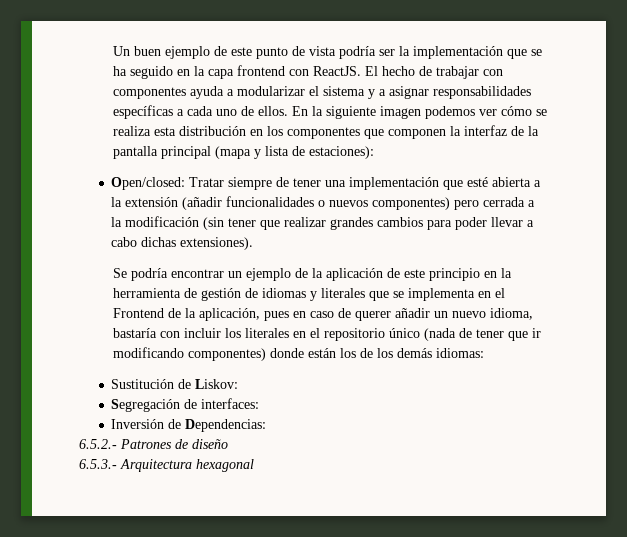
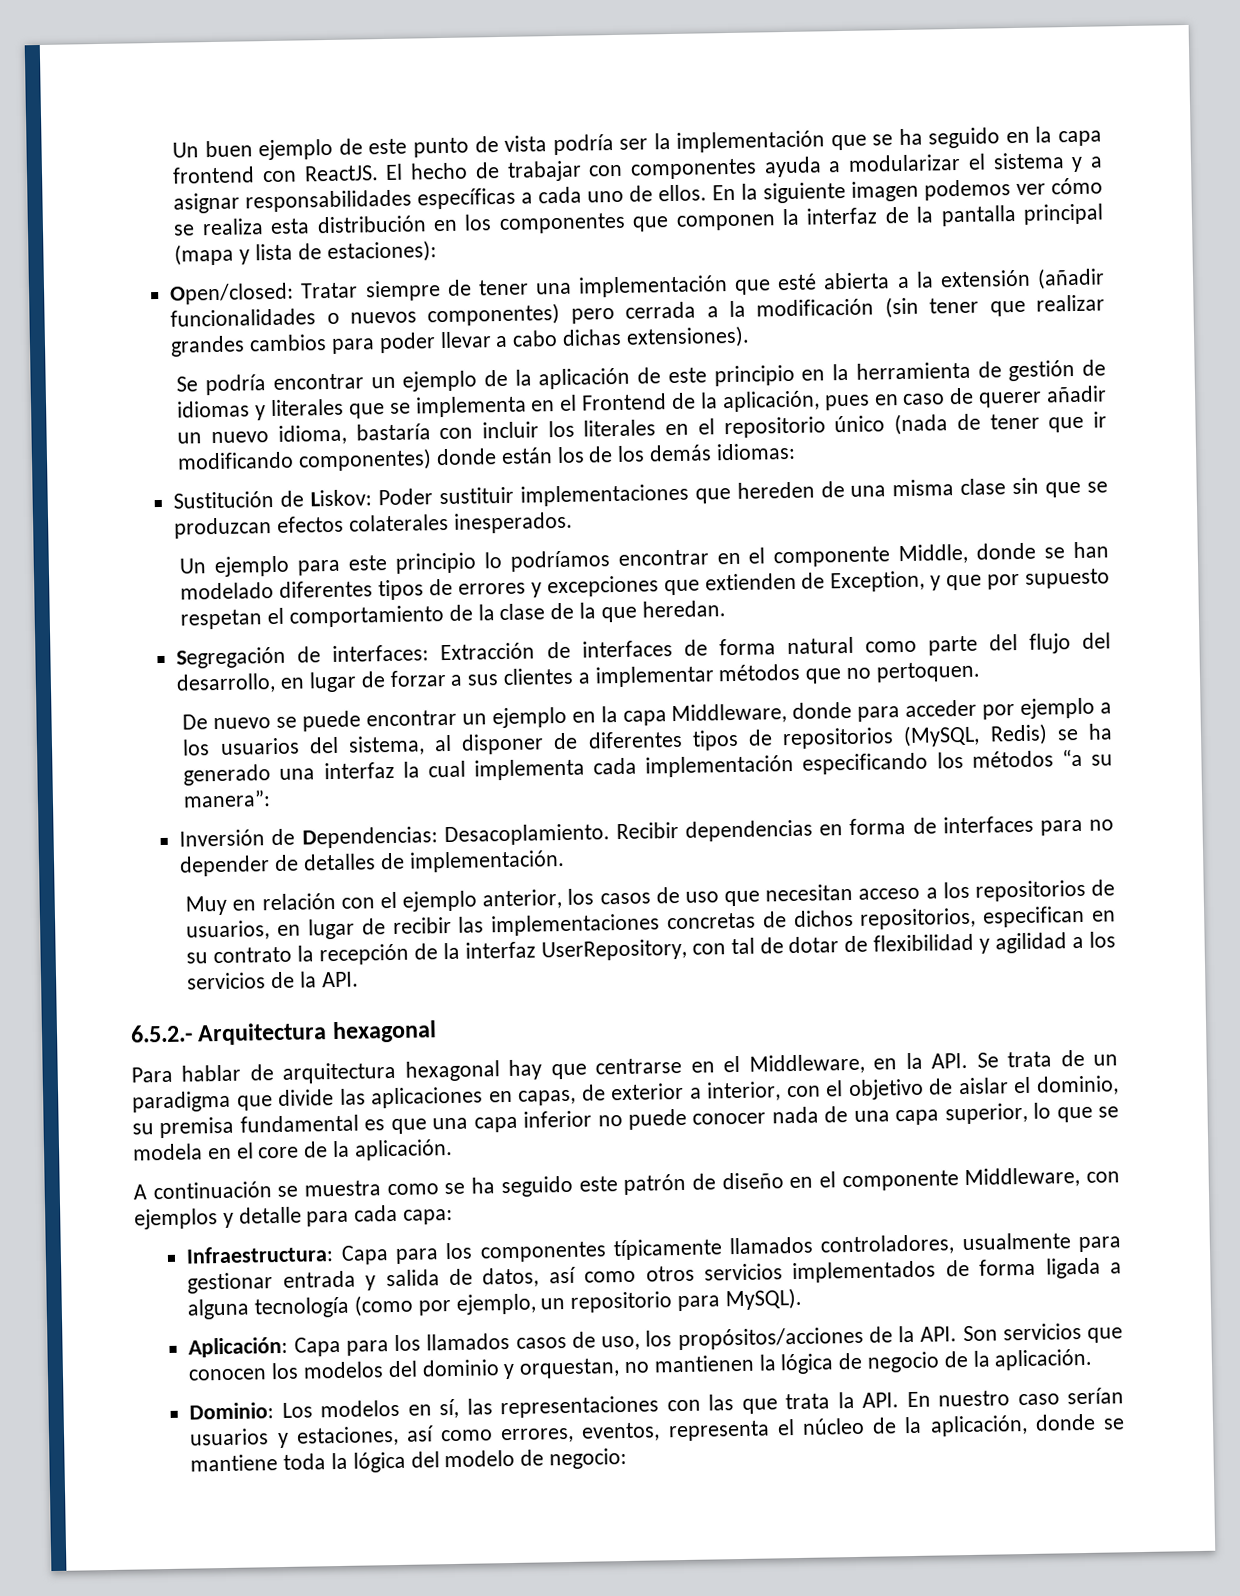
- Sustitución de Liskov:
- Segregación de interfaces:
- Inversión de Dependencias:
- 6.5.2.- Patrones de diseño
- 6.5.3.- Arquitectura hexagonal
+ Sustitución de Liskov: Poder sustituir implementaciones que hereden de una misma clase sin que se produzcan efectos colaterales inesperados.
+ Un ejemplo para este principio lo podríamos encontrar en el componente Middle, donde se han modelado diferentes tipos de errores y excepciones que extienden de Exception, y que por supuesto respetan el comportamiento de la clase de la que heredan.
+ Segregación de interfaces: Extracción de interfaces de forma natural como parte del flujo del desarrollo, en lugar de forzar a sus clientes a implementar métodos que no pertoquen.
+ De nuevo se puede encontrar un ejemplo en la capa Middleware, donde para acceder por ejemplo a los usuarios del sistema, al disponer de diferentes tipos de repositorios (MySQL, Redis) se ha generado una interfaz la cual implementa cada implementación especificando los métodos “a su manera”:
+ Inversión de Dependencias: Desacoplamiento. Recibir dependencias en forma de interfaces para no depender de detalles de implementación.
+ Muy en relación con el ejemplo anterior, los casos de uso que necesitan acceso a los repositorios de usuarios, en lugar de recibir las implementaciones concretas de dichos repositorios, especifican en su contrato la recepción de la interfaz UserRepository, con tal de dotar de flexibilidad y agilidad a los servicios de la API.
+ 6.5.2.- Arquitectura hexagonal
+ Para hablar de arquitectura hexagonal hay que centrarse en el Middleware, en la API. Se trata de un paradigma que divide las aplicaciones en capas, de exterior a interior, con el objetivo de aislar el dominio, su premisa fundamental es que una capa inferior no puede conocer nada de una capa superior, lo que se modela en el core de la aplicación.
+ A continuación se muestra como se ha seguido este patrón de diseño en el componente Middleware, con ejemplos y detalle para cada capa:
+ Infraestructura: Capa para los componentes típicamente llamados controladores, usualmente para gestionar entrada y salida de datos, así como otros servicios implementados de forma ligada a alguna tecnología (como por ejemplo, un repositorio para MySQL).
+ Aplicación: Capa para los llamados casos de uso, los propósitos/acciones de la API. Son servicios que conocen los modelos del dominio y orquestan, no mantienen la lógica de negocio de la aplicación.
+ Dominio: Los modelos en sí, las representaciones con las que trata la API. En nuestro caso serían usuarios y estaciones, así como errores, eventos, representa el núcleo de la aplicación, donde se mantiene toda la lógica del modelo de negocio:

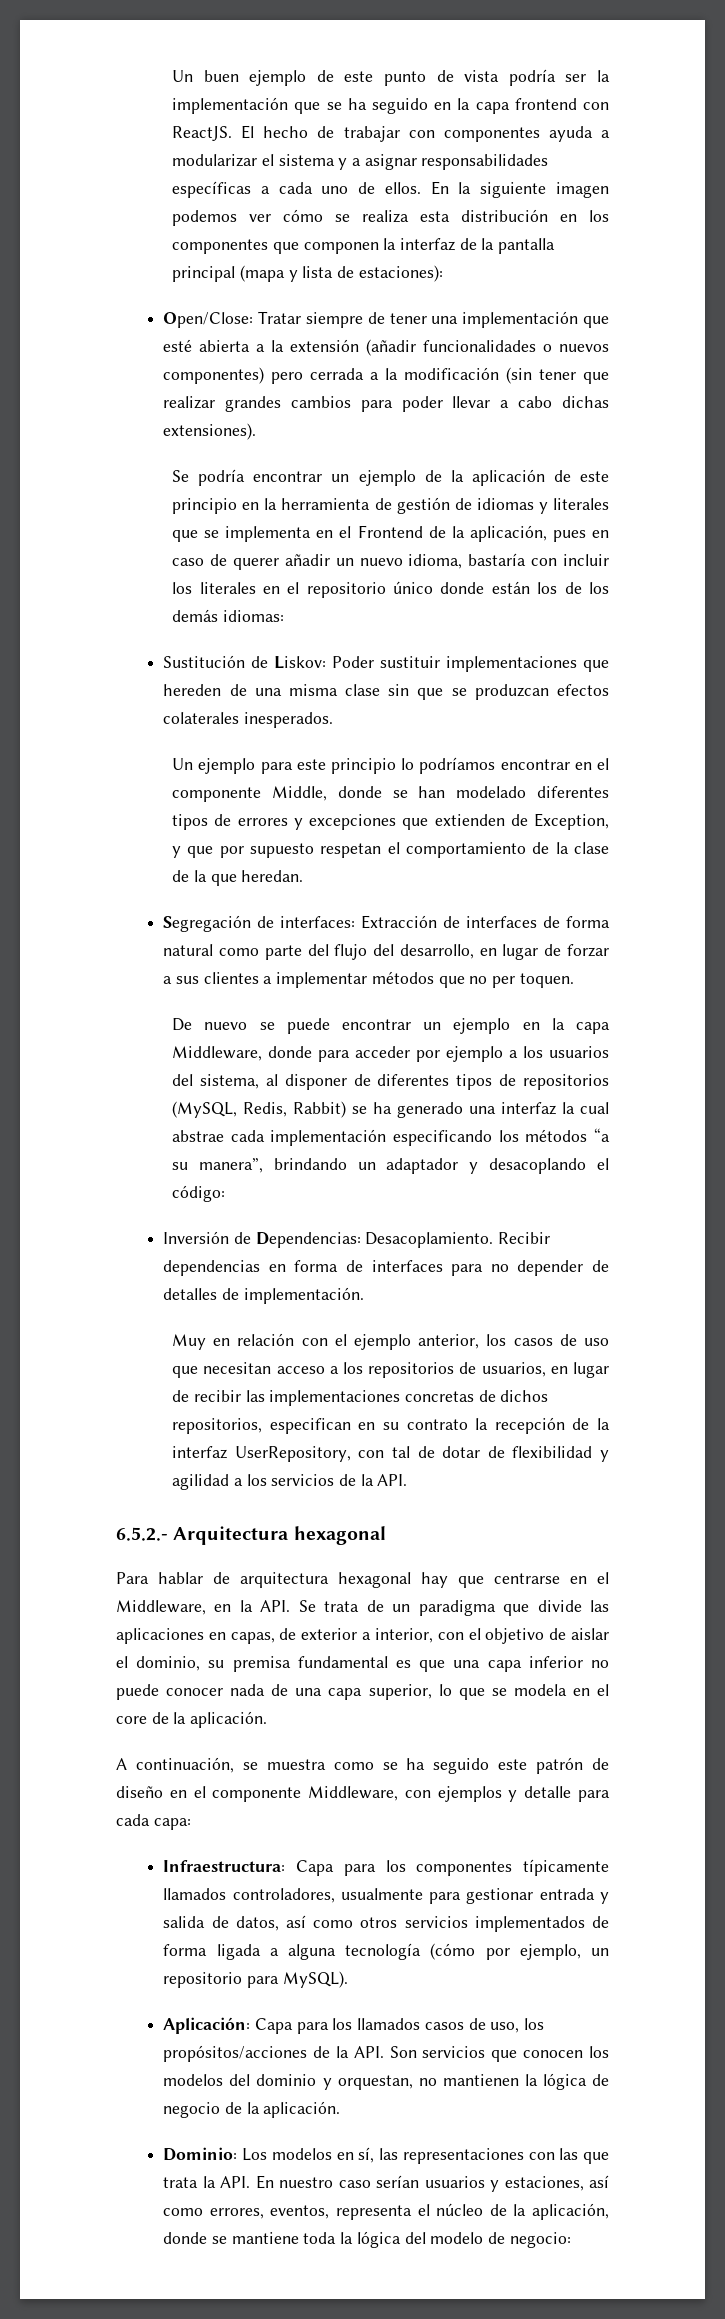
- Open/closed: Tratar siempre de tener una implementación que esté abierta a la extensión (añadir funcionalidades o nuevos componentes) pero cerrada a la modificación (sin tener que realizar grandes cambios para poder llevar a cabo dichas extensiones).
+ Open/Close: Tratar siempre de tener una implementación que esté abierta a la extensión (añadir funcionalidades o nuevos componentes) pero cerrada a la modificación (sin tener que realizar grandes cambios para poder llevar a cabo dichas extensiones).
- Se podría encontrar un ejemplo de la aplicación de este principio en la herramienta de gestión de idiomas y literales que se implementa en el Frontend de la aplicación, pues en caso de querer añadir un nuevo idioma, bastaría con incluir los literales en el repositorio único (nada de tener que ir modificando componentes) donde están los de los demás idiomas:
+ Se podría encontrar un ejemplo de la aplicación de este principio en la herramienta de gestión de idiomas y literales que se implementa en el Frontend de la aplicación, pues en caso de querer añadir un nuevo idioma, bastaría con incluir los literales en el repositorio único donde están los de los demás idiomas:
- Segregación de interfaces: Extracción de interfaces de forma natural como parte del flujo del desarrollo, en lugar de forzar a sus clientes a implementar métodos que no pertoquen.
+ Segregación de interfaces: Extracción de interfaces de forma natural como parte del flujo del desarrollo, en lugar de forzar a sus clientes a implementar métodos que no per toquen.
- De nuevo se puede encontrar un ejemplo en la capa Middleware, donde para acceder por ejemplo a los usuarios del sistema, al disponer de diferentes tipos de repositorios (MySQL, Redis) se ha generado una interfaz la cual implementa cada implementación especificando los métodos “a su manera”:
+ De nuevo se puede encontrar un ejemplo en la capa Middleware, donde para acceder por ejemplo a los usuarios del sistema, al disponer de diferentes tipos de repositorios (MySQL, Redis, Rabbit) se ha generado una interfaz la cual abstrae cada implementación especificando los métodos “a su manera”, brindando un adaptador y desacoplando el código:
- A continuación se muestra como se ha seguido este patrón de diseño en el componente Middleware, con ejemplos y detalle para cada capa:
+ A continuación, se muestra como se ha seguido este patrón de diseño en el componente Middleware, con ejemplos y detalle para cada capa:
- Infraestructura: Capa para los componentes típicamente llamados controladores, usualmente para gestionar entrada y salida de datos, así como otros servicios implementados de forma ligada a alguna tecnología (como por ejemplo, un repositorio para MySQL).
+ Infraestructura: Capa para los componentes típicamente llamados controladores, usualmente para gestionar entrada y salida de datos, así como otros servicios implementados de forma ligada a alguna tecnología (cómo por ejemplo, un repositorio para MySQL).

